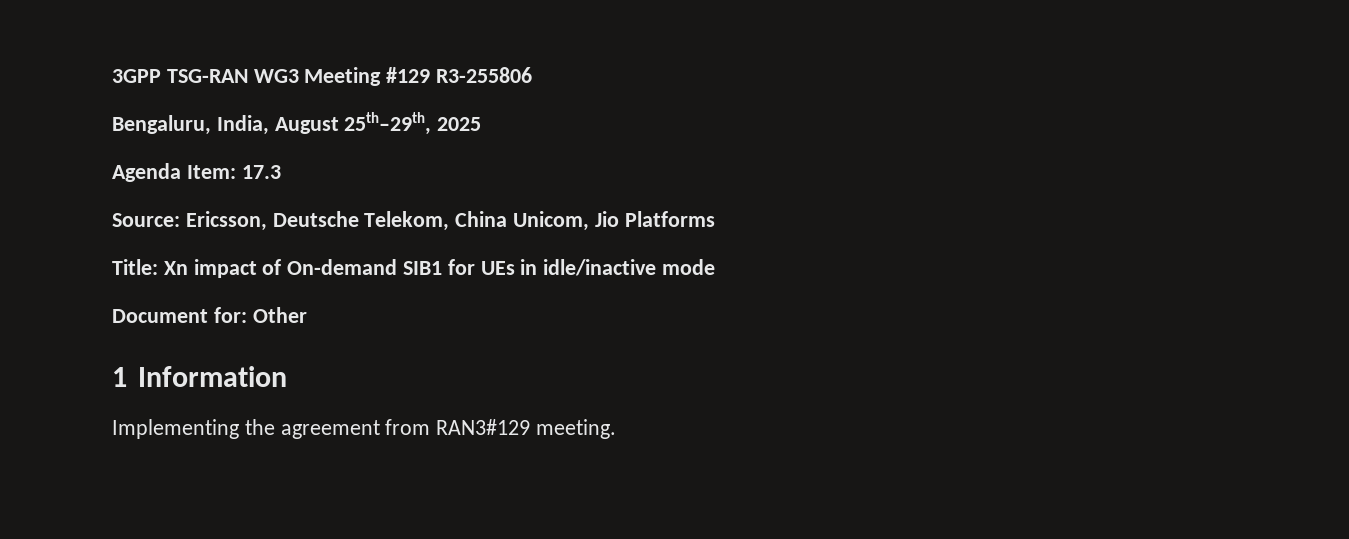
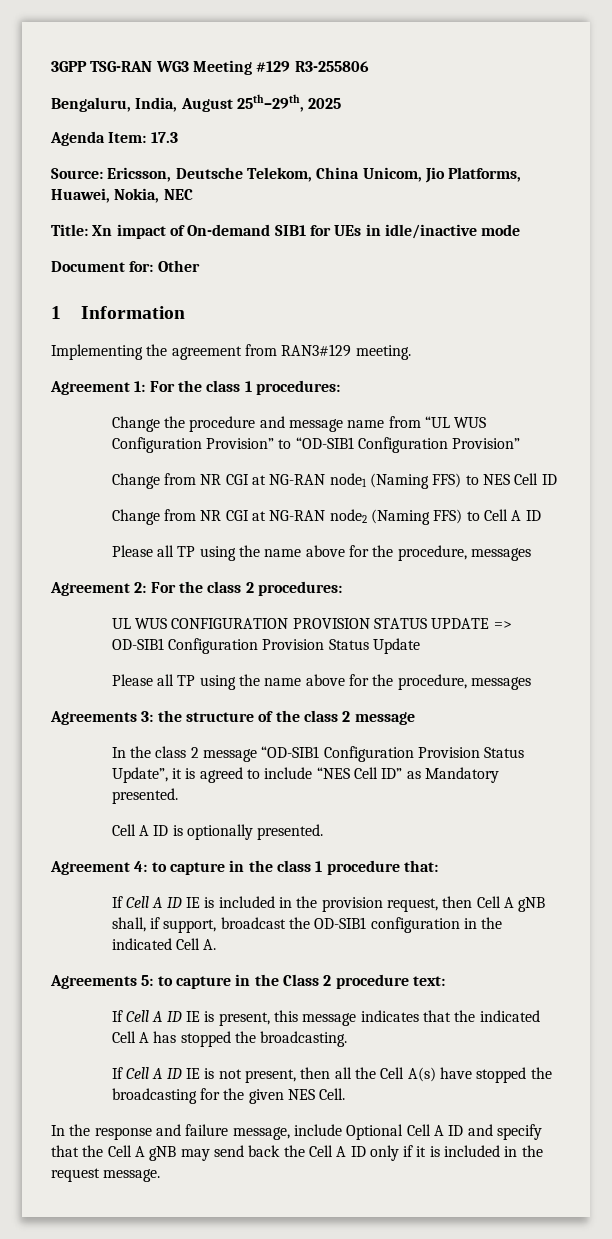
- Source: Ericsson, Deutsche Telekom, China Unicom, Jio Platforms
+ Source: Ericsson, Deutsche Telekom, China Unicom, Jio Platforms, Huawei, Nokia, NEC
+ Agreement 1: For the class 1 procedures:
+ Change the procedure and message name from “UL WUS Configuration Provision” to “OD-SIB1 Configuration Provision”
+ Change from NR CGI at NG-RAN node1 (Naming FFS) to NES Cell ID
+ Change from NR CGI at NG-RAN node2 (Naming FFS) to Cell A ID
+ Please all TP using the name above for the procedure, messages
+ Agreement 2: For the class 2 procedures:
+ UL WUS CONFIGURATION PROVISION STATUS UPDATE => OD-SIB1 Configuration Provision Status Update
+ Please all TP using the name above for the procedure, messages
+ Agreements 3: the structure of the class 2 message
+ In the class 2 message “OD-SIB1 Configuration Provision Status Update”, it is agreed to include “NES Cell ID” as Mandatory presented.
+ Cell A ID is optionally presented.
+ Agreement 4: to capture in the class 1 procedure that:
+ If Cell A ID IE is included in the provision request, then Cell A gNB shall, if support, broadcast the OD-SIB1 configuration in the indicated Cell A.
+ Agreements 5: to capture in the Class 2 procedure text:
+ If Cell A ID IE is present, this message indicates that the indicated Cell A has stopped the broadcasting.
+ If Cell A ID IE is not present, then all the Cell A(s) have stopped the broadcasting for the given NES Cell.
+ In the response and failure message, include Optional Cell A ID and specify that the Cell A gNB may send back the Cell A ID only if it is included in the request message.

